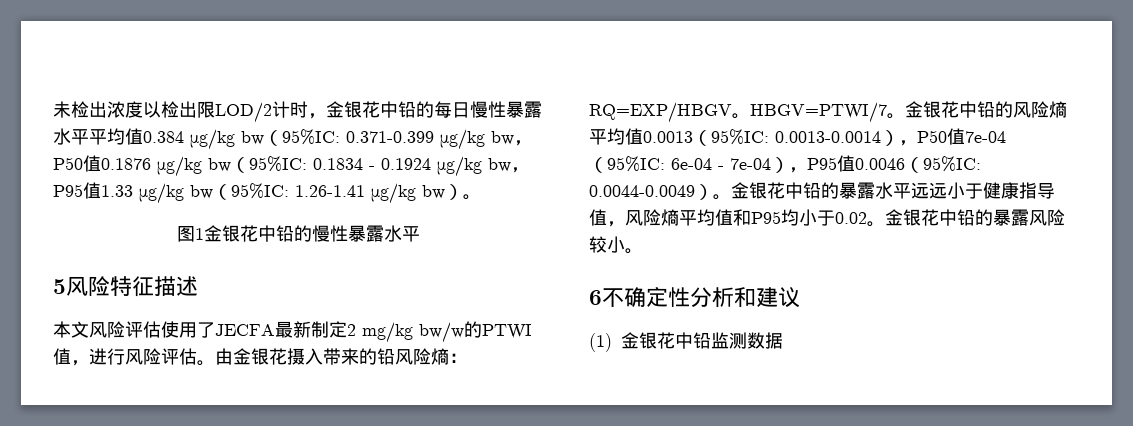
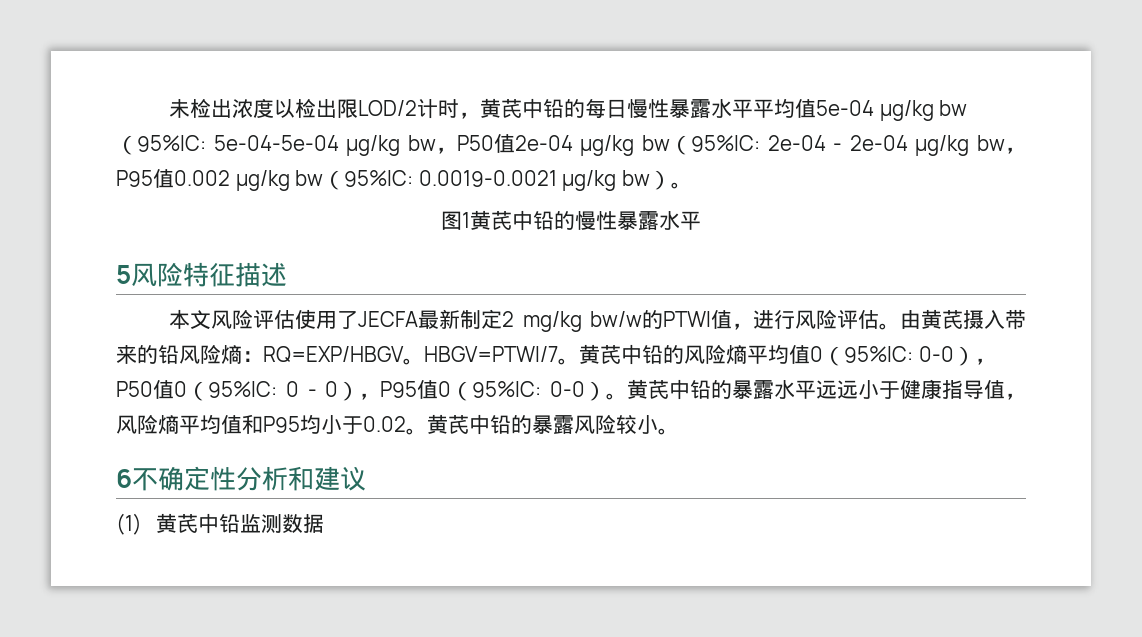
- 未检出浓度以检出限LOD/2计时，金银花中铅的每日慢性暴露水平平均值0.384 μg/kg bw（95%IC: 0.371-0.399 μg/kg bw，P50值0.1876 μg/kg bw（95%IC: 0.1834 - 0.1924 μg/kg bw，P95值1.33 μg/kg bw（95%IC: 1.26-1.41 μg/kg bw）。
+ 未检出浓度以检出限LOD/2计时，黄芪中铅的每日慢性暴露水平平均值5e-04 μg/kg bw（95%IC: 5e-04-5e-04 μg/kg bw，P50值2e-04 μg/kg bw（95%IC: 2e-04 - 2e-04 μg/kg bw，P95值0.002 μg/kg bw（95%IC: 0.0019-0.0021 μg/kg bw）。
- 图1金银花中铅的慢性暴露水平
+ 图1黄芪中铅的慢性暴露水平
- 由金银花摄入带来的铅风险熵：RQ=EXP/HBGV。
+ 由黄芪摄入带来的铅风险熵：RQ=EXP/HBGV。
- 金银花中铅的风险熵平均值0.0013（95%IC: 0.0013-0.0014），P50值7e-04（95%IC: 6e-04 - 7e-04），P95值0.0046（95%IC: 0.0044-0.0049）。金银花中铅的暴露水平远远小于健康指导值，风险熵平均值和P95均小于0.02。
+ 黄芪中铅的风险熵平均值0（95%IC: 0-0），P50值0（95%IC: 0 - 0），P95值0（95%IC: 0-0）。黄芪中铅的暴露水平远远小于健康指导值，风险熵平均值和P95均小于0.02。
- 金银花中铅的暴露风险较小。
+ 黄芪中铅的暴露风险较小。
- (1)金银花中铅监测数据
+ (1)黄芪中铅监测数据

